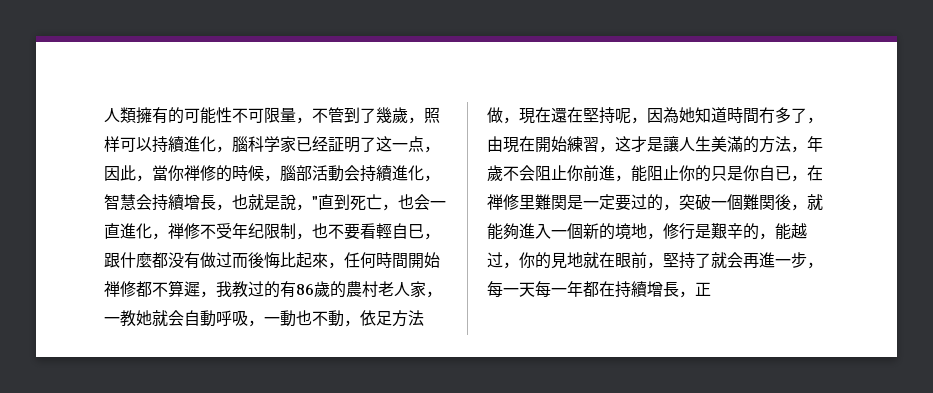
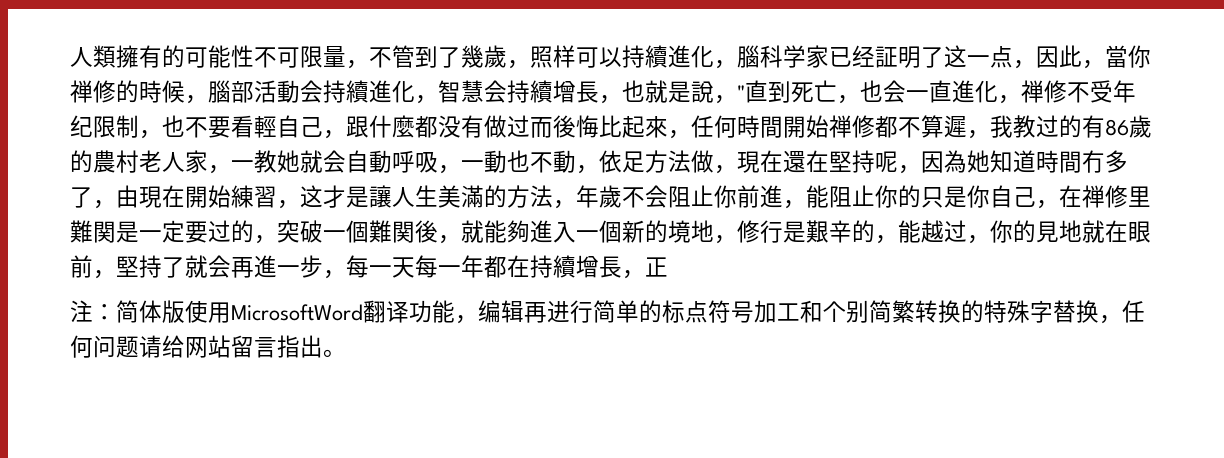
- 人類擁有的可能性不可限量，不管到了幾歲，照样可以持續進化，腦科学家已经証明了这一点，因此，當你禅修的時候，腦部活動会持續進化，智慧会持續增長，也就是說，"直到死亡，也会一直進化，禅修不受年纪限制，也不要看輕自巳，跟什麼都没有做过而後悔比起來，任何時間開始禅修都不算遲，我教过的有86歲的農村老人家，一教她就会自動呼吸，一動也不動，依足方法做，現在還在堅持呢，因為她知道時間冇多了，由現在開始練習，这才是讓人生美滿的方法，年歲不会阻止你前進，能阻止你的只是你自已，在禅修里難関是一定要过的，突破一個難関後，就能夠進入一個新的境地，修行是艱辛的，能越过，你的見地就在眼前，堅持了就会再進一步，每一天每一年都在持續增長，正
+ 人類擁有的可能性不可限量，不管到了幾歲，照样可以持續進化，腦科学家已经証明了这一点，因此，當你禅修的時候，腦部活動会持續進化，智慧会持續增長，也就是說，"直到死亡，也会一直進化，禅修不受年纪限制，也不要看輕自己，跟什麼都没有做过而後悔比起來，任何時間開始禅修都不算遲，我教过的有86歲的農村老人家，一教她就会自動呼吸，一動也不動，依足方法做，現在還在堅持呢，因為她知道時間冇多了，由現在開始練習，这才是讓人生美滿的方法，年歲不会阻止你前進，能阻止你的只是你自己，在禅修里難関是一定要过的，突破一個難関後，就能夠進入一個新的境地，修行是艱辛的，能越过，你的見地就在眼前，堅持了就会再進一步，每一天每一年都在持續增長，正
+ 注：简体版使用MicrosoftWord翻译功能，编辑再进行简单的标点符号加工和个别简繁转换的特殊字替换，任何问题请给网站留言指出。

